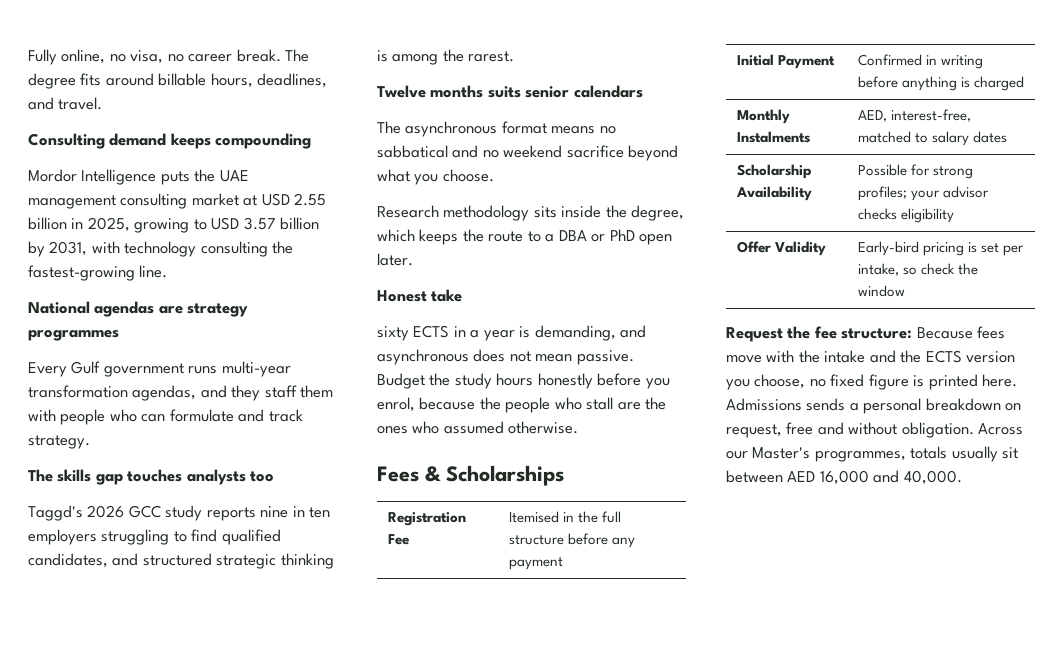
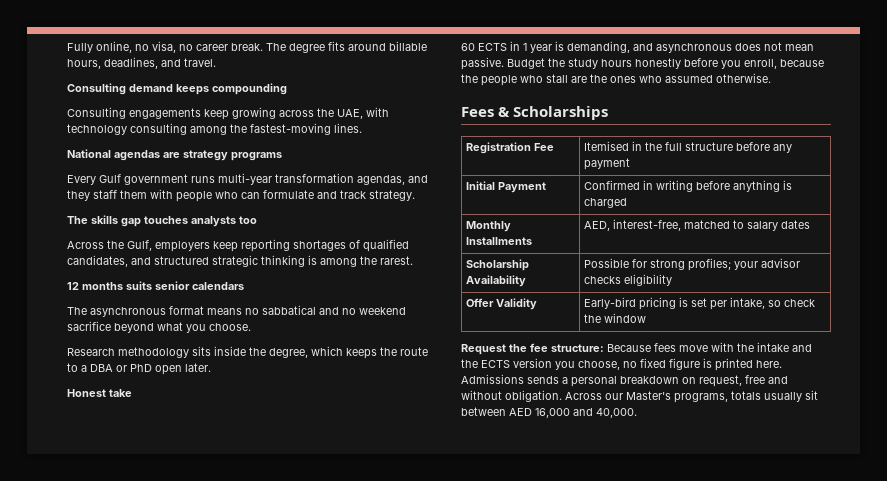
- Mordor Intelligence puts the UAE management consulting market at USD 2.55 billion in 2025, growing to USD 3.57 billion by 2031, with technology consulting the fastest-growing line.
+ Consulting engagements keep growing across the UAE, with technology consulting among the fastest-moving lines.
- National agendas are strategy programmes
+ National agendas are strategy programs
- Taggd's 2026 GCC study reports nine in ten employers struggling to find qualified candidates, and structured strategic thinking is among the rarest.
+ Across the Gulf, employers keep reporting shortages of qualified candidates, and structured strategic thinking is among the rarest.
- Twelve months suits senior calendars
+ 12 months suits senior calendars
- sixty ECTS in a year is demanding, and asynchronous does not mean passive.
+ 60 ECTS in 1 year is demanding, and asynchronous does not mean passive.
- Budget the study hours honestly before you enrol, because the people who stall are the ones who assumed otherwise.
+ Budget the study hours honestly before you enroll, because the people who stall are the ones who assumed otherwise.
- Monthly Instalments | AED, interest-free, matched to salary dates
+ Monthly Installments | AED, interest-free, matched to salary dates
- Across our Master's programmes, totals usually sit between AED 16,000 and 40,000.
+ Across our Master's programs, totals usually sit between AED 16,000 and 40,000.

